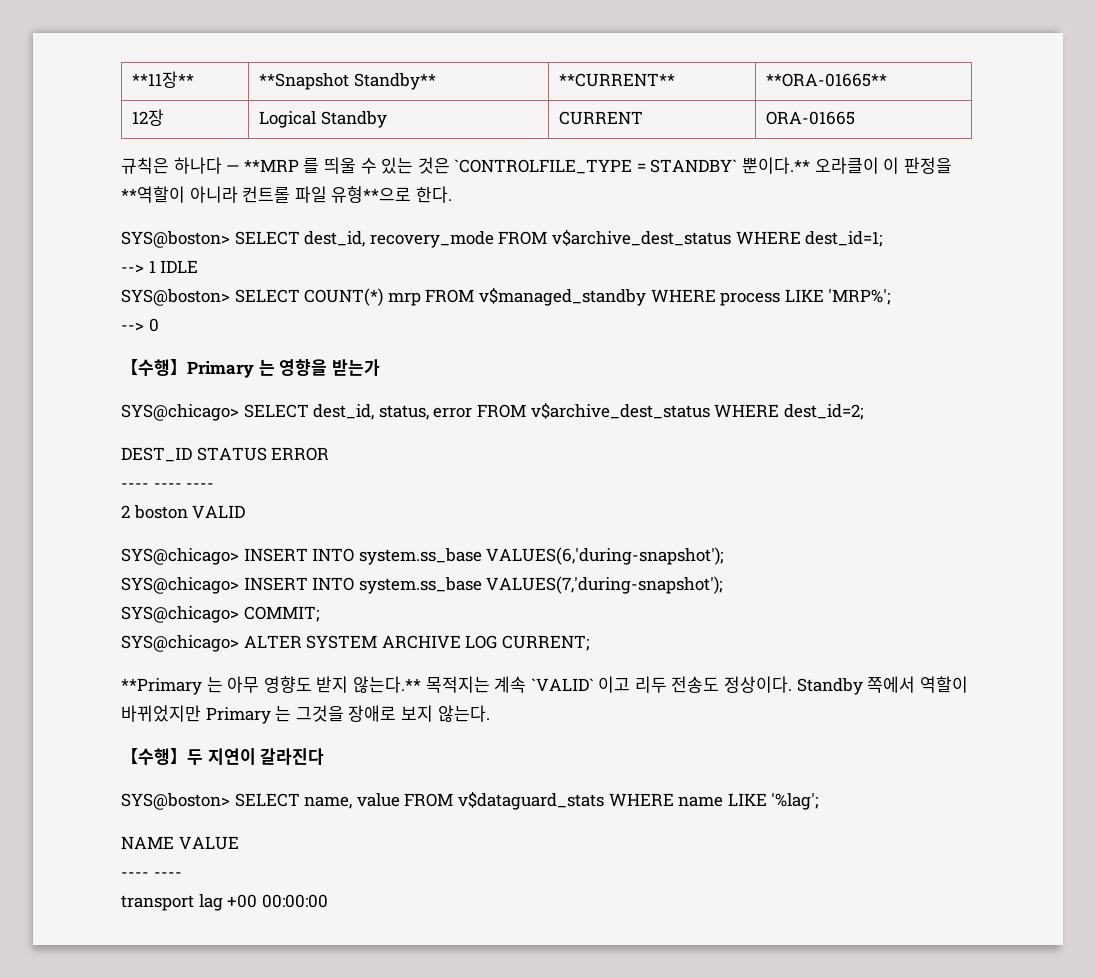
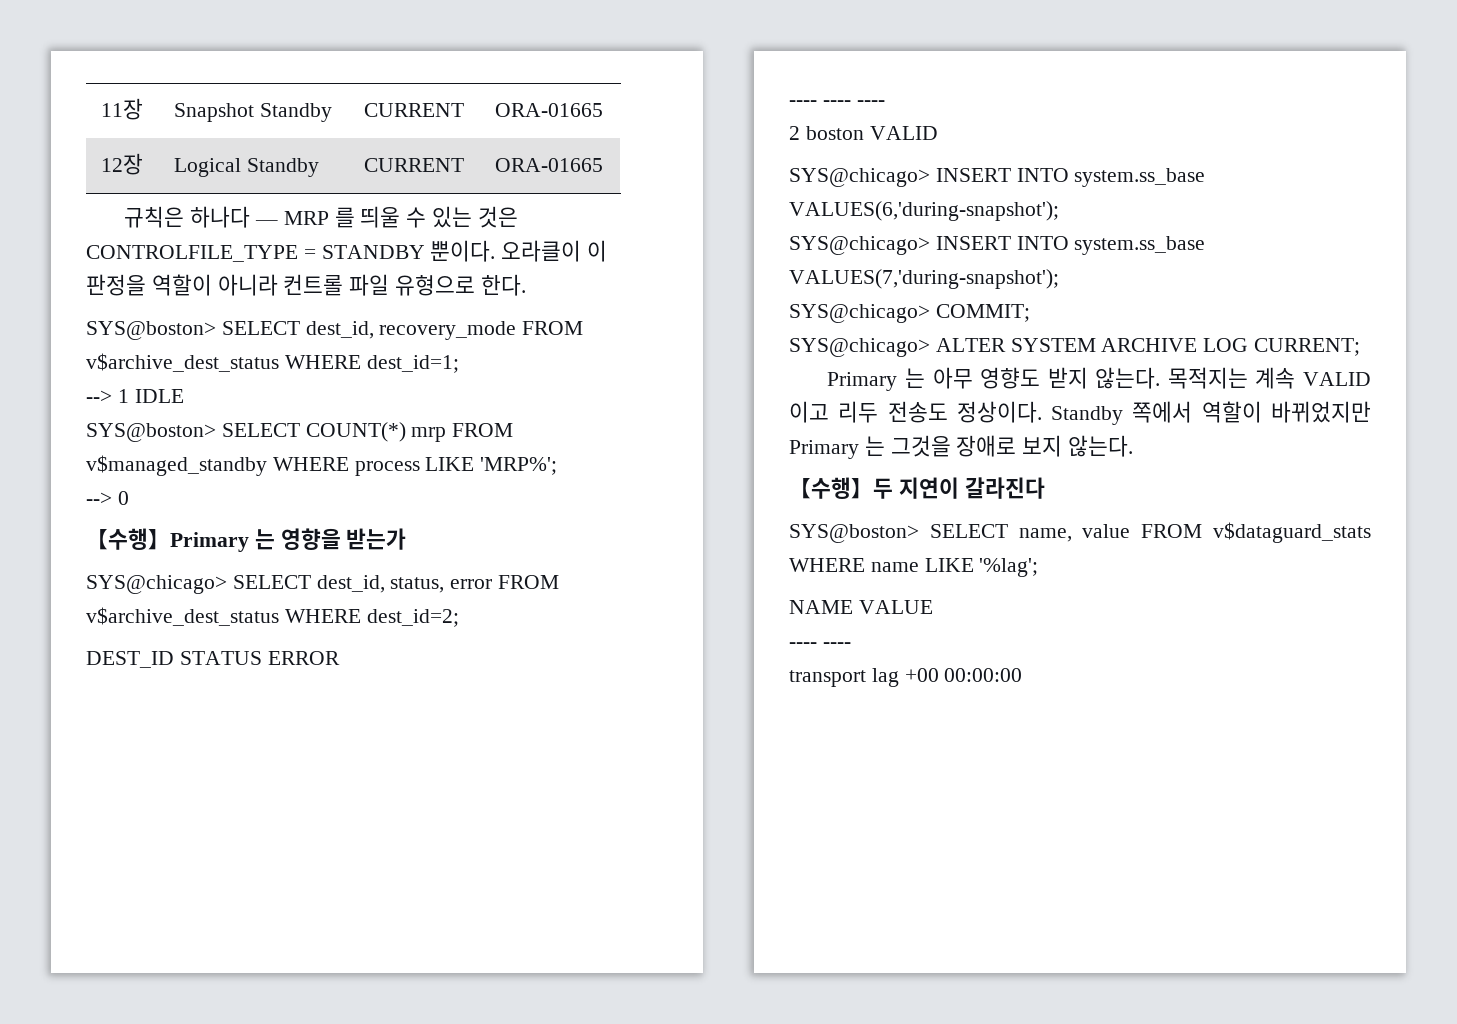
- **11장** | **Snapshot Standby** | **CURRENT** | **ORA-01665**
+ 11장 | Snapshot Standby | CURRENT | ORA-01665
- 규칙은 하나다 — **MRP 를 띄울 수 있는 것은 `CONTROLFILE_TYPE = STANDBY` 뿐이다.** 오라클이 이 판정을 **역할이 아니라 컨트롤 파일 유형**으로 한다.
+ 규칙은 하나다 — MRP 를 띄울 수 있는 것은 CONTROLFILE_TYPE = STANDBY 뿐이다. 오라클이 이 판정을 역할이 아니라 컨트롤 파일 유형으로 한다.
- **Primary 는 아무 영향도 받지 않는다.** 목적지는 계속 `VALID` 이고 리두 전송도 정상이다.
+ Primary 는 아무 영향도 받지 않는다. 목적지는 계속 VALID 이고 리두 전송도 정상이다.

